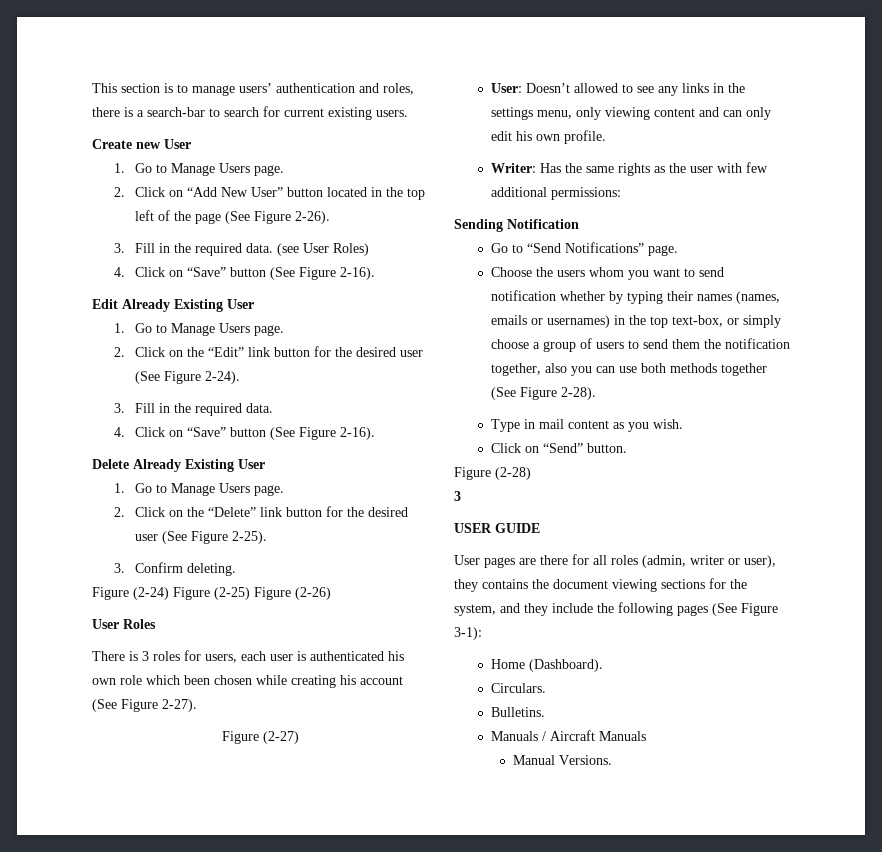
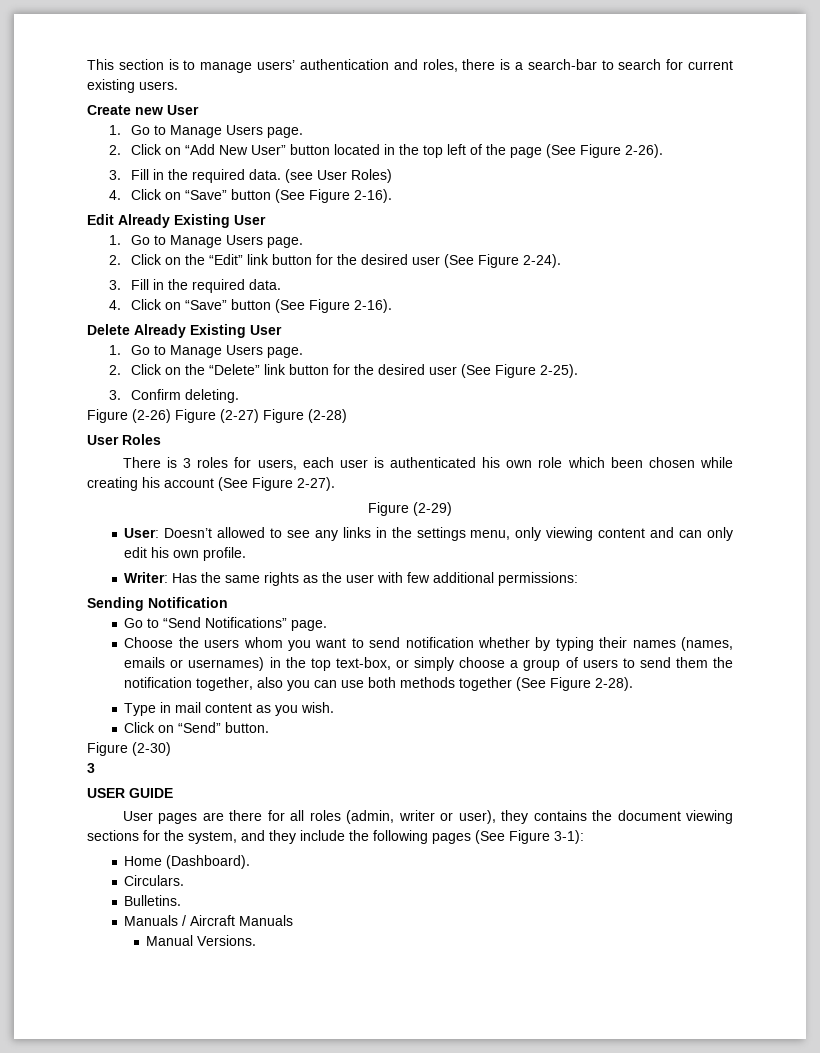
- Figure (2-24) Figure (2-25) Figure (2-26)
+ Figure (2-26) Figure (2-27) Figure (2-28)
- Figure (2-27)
+ Figure (2-29)
- Figure (2-28)
+ Figure (2-30)

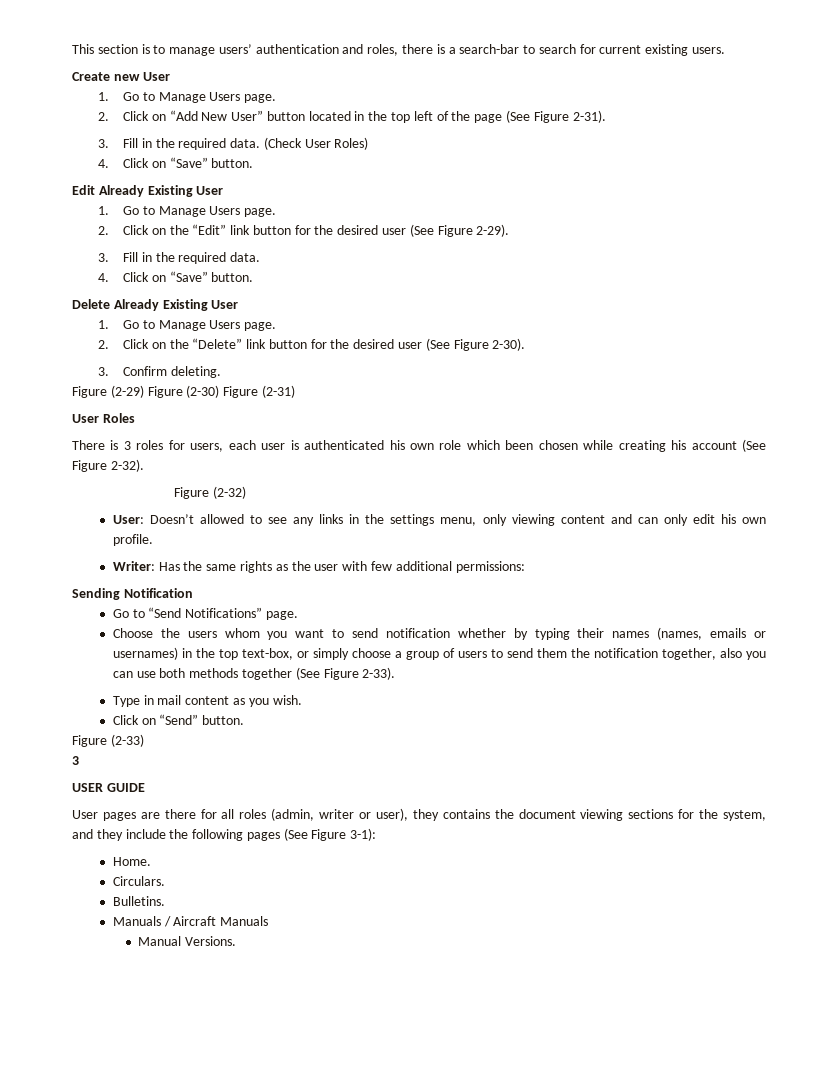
- 2. Click on “Add New User” button located in the top left of the page (See Figure 2-26).
- 3. Fill in the required data. (see User Roles)
- 4. Click on “Save” button (See Figure 2-16).
+ 2. Click on “Add New User” button located in the top left of the page (See Figure 2-31).
+ 3. Fill in the required data. (Check User Roles)
+ 4. Click on “Save” button.
- 2. Click on the “Edit” link button for the desired user (See Figure 2-24).
+ 2. Click on the “Edit” link button for the desired user (See Figure 2-29).
  3. Fill in the required data.
- 4. Click on “Save” button (See Figure 2-16).
+ 4. Click on “Save” button.
- 2. Click on the “Delete” link button for the desired user (See Figure 2-25).
+ 2. Click on the “Delete” link button for the desired user (See Figure 2-30).
- Figure (2-26) Figure (2-27) Figure (2-28)
+ Figure (2-29) Figure (2-30) Figure (2-31)
- There is 3 roles for users, each user is authenticated his own role which been chosen while creating his account (See Figure 2-27).
- Figure (2-29)
+ There is 3 roles for users, each user is authenticated his own role which been chosen while creating his account (See Figure 2-32).
+ Figure (2-32)
- Choose the users whom you want to send notification whether by typing their names (names, emails or usernames) in the top text-box, or simply choose a group of users to send them the notification together, also you can use both methods together (See Figure 2-28).
+ Choose the users whom you want to send notification whether by typing their names (names, emails or usernames) in the top text-box, or simply choose a group of users to send them the notification together, also you can use both methods together (See Figure 2-33).
- Figure (2-30)
+ Figure (2-33)
- Home (Dashboard).
+ Home.

